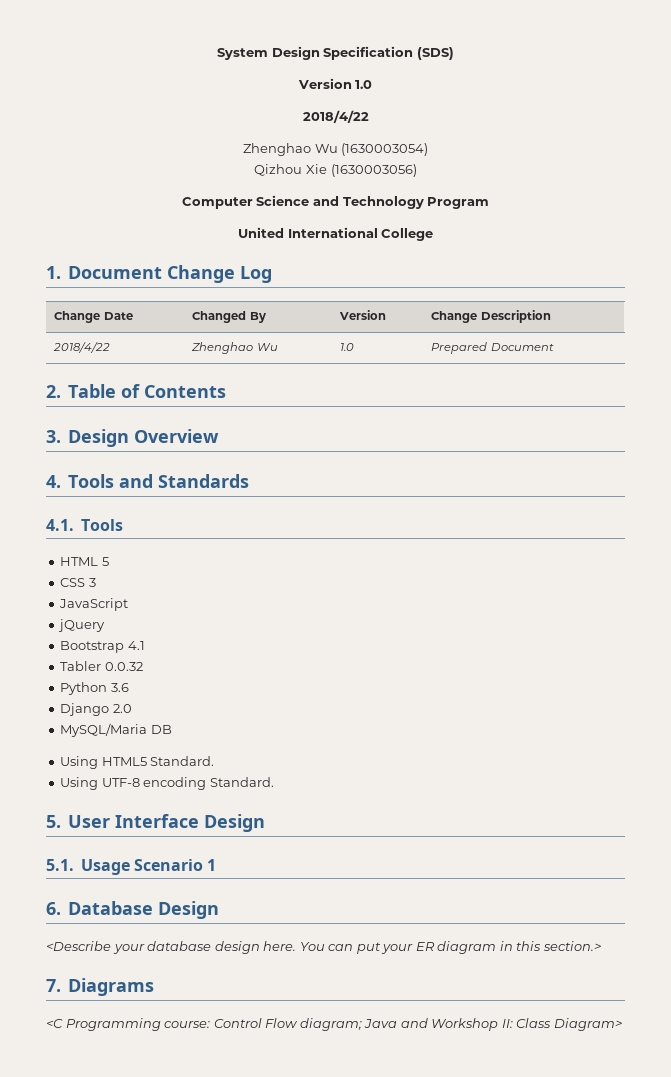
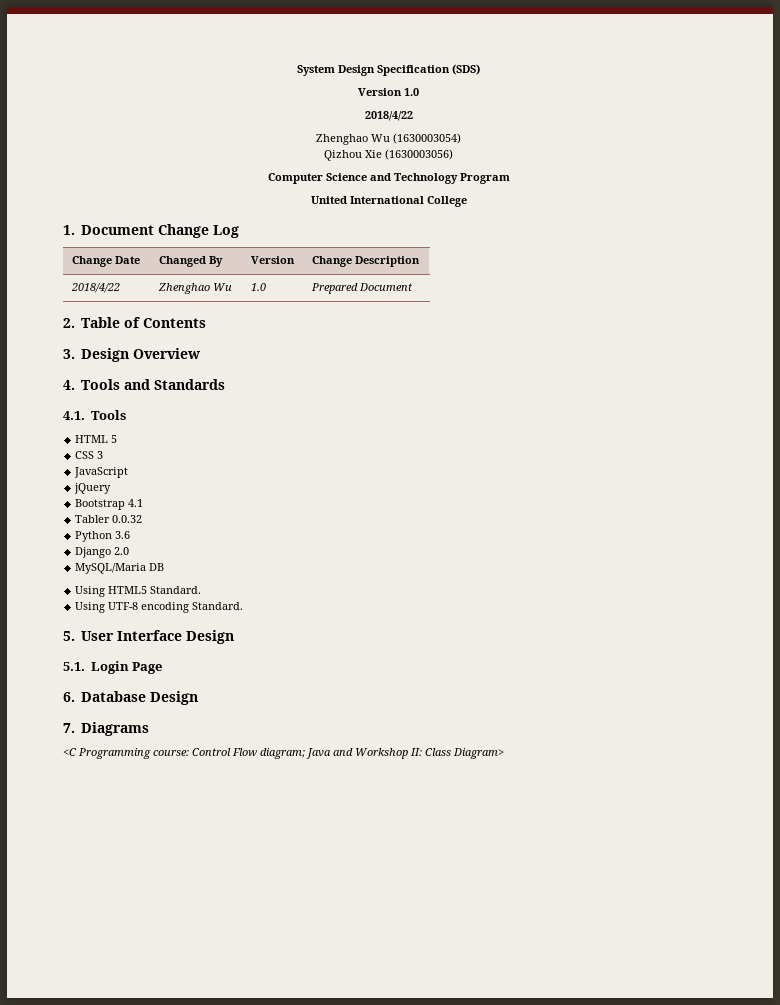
- 5.1. Usage Scenario 1
+ 5.1. Login Page
- <Describe your database design here. You can put your ER diagram in this section.>

